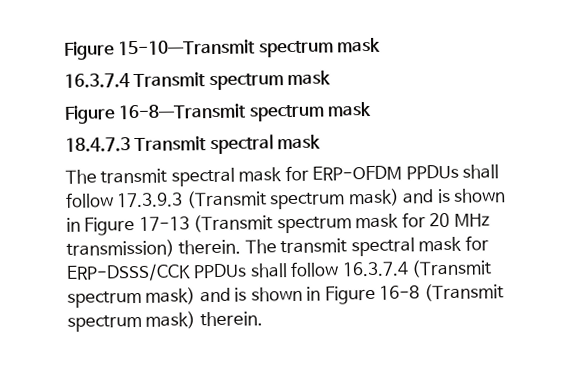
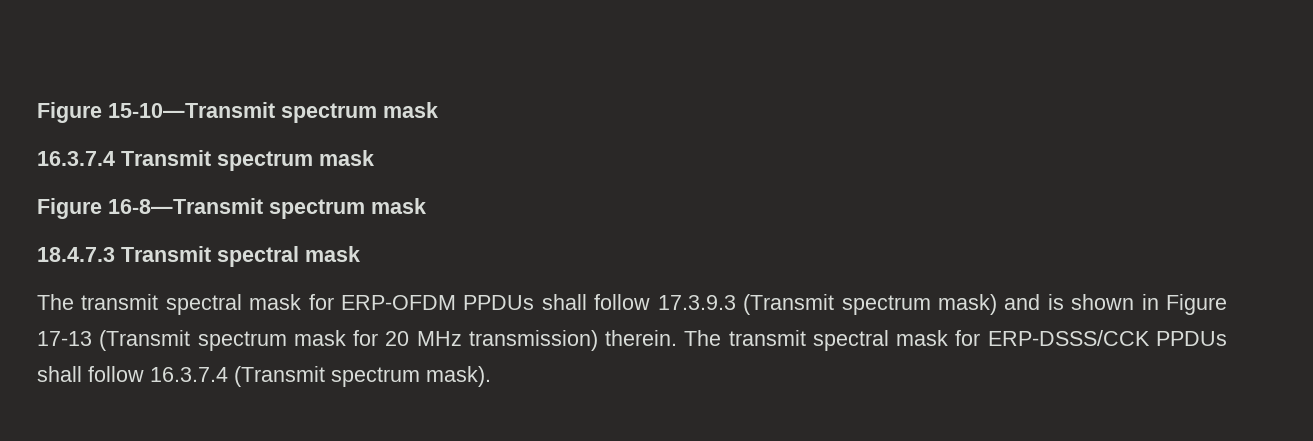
- The transmit spectral mask for ERP-DSSS/CCK PPDUs shall follow 16.3.7.4 (Transmit spectrum mask) and is shown in Figure 16-8 (Transmit spectrum mask) therein.
+ The transmit spectral mask for ERP-DSSS/CCK PPDUs shall follow 16.3.7.4 (Transmit spectrum mask).

